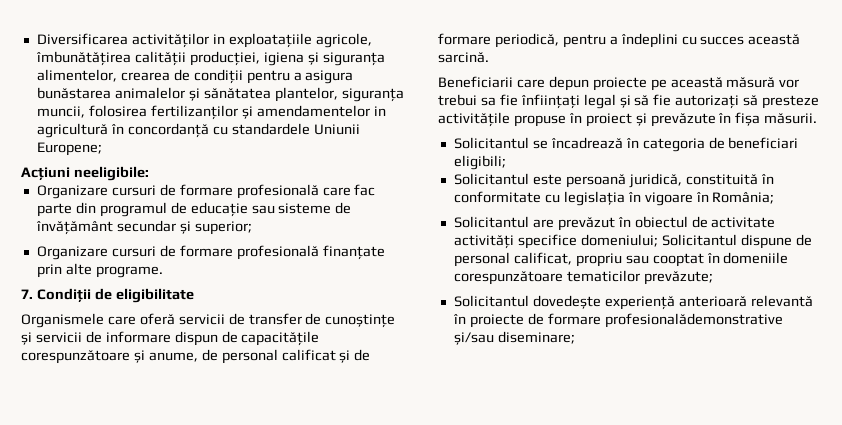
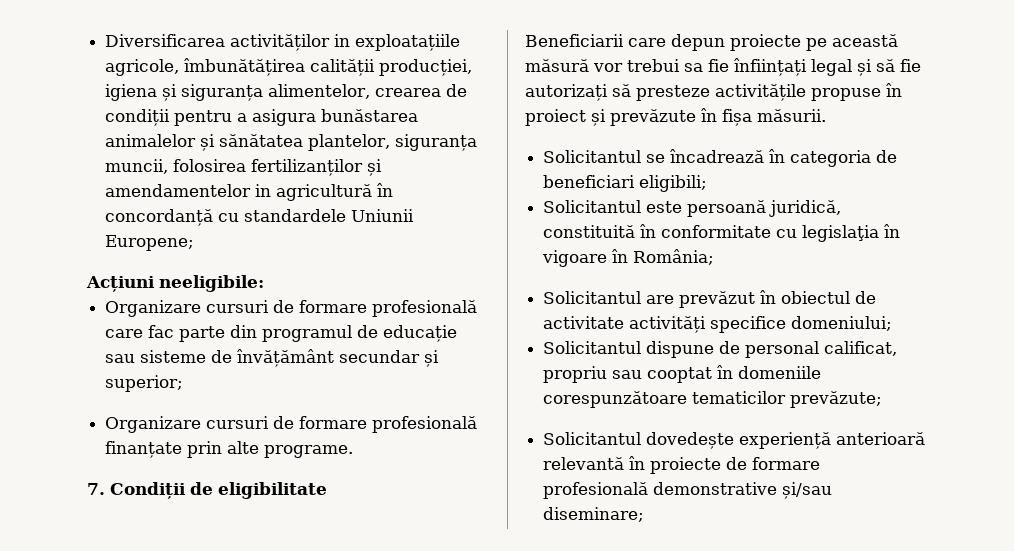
- Organismele care oferă servicii de transfer de cunoștințe și servicii de informare dispun de capacitățile corespunzătoare și anume, de personal calificat și de formare periodică, pentru a îndeplini cu succes această sarcină.
- Solicitantul are prevăzut în obiectul de activitate activități specifice domeniului; Solicitantul dispune de personal calificat, propriu sau cooptat în domeniile corespunzătoare tematicilor prevăzute;
+ Solicitantul are prevăzut în obiectul de activitate activități specifice domeniului;
+ Solicitantul dispune de personal calificat, propriu sau cooptat în domeniile corespunzătoare tematicilor prevăzute;
- Solicitantul dovedește experiență anterioară relevantă în proiecte de formare profesionalădemonstrative și/sau diseminare;
+ Solicitantul dovedește experiență anterioară relevantă în proiecte de formare profesională demonstrative și/sau diseminare;

